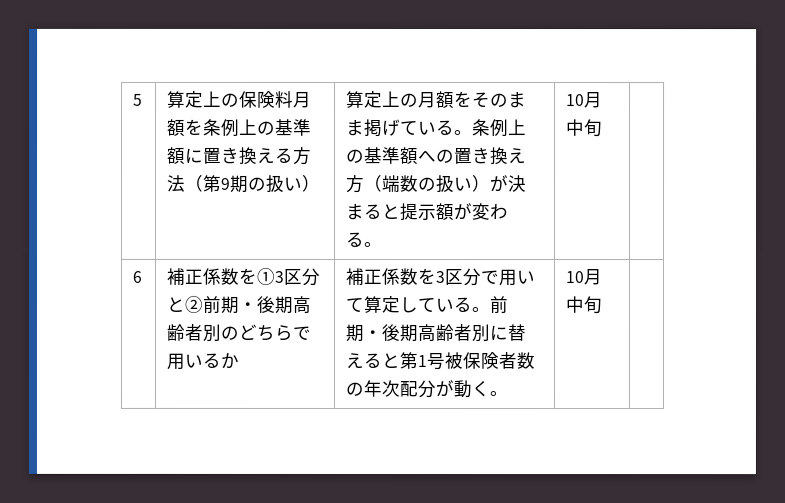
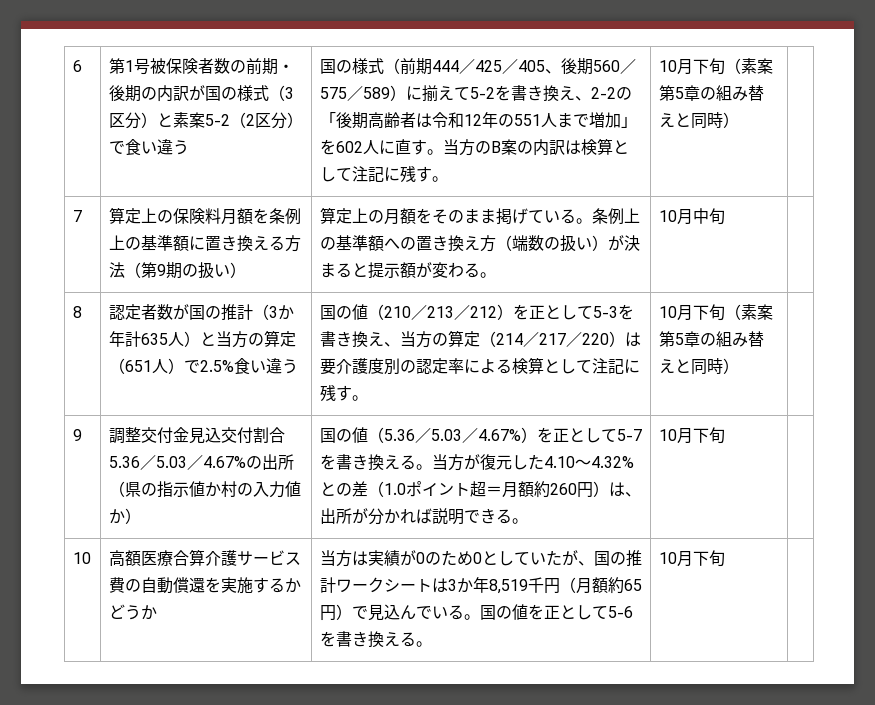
- 5
+ 6 | 第1号被保険者数の前期・後期の内訳が国の様式（3区分）と素案5-2（2区分）で食い違う | 国の様式（前期444／425／405、後期560／575／589）に揃えて5-2を書き換え、2-2の「後期高齢者は令和12年の551人まで増加」を602人に直す。当方のB案の内訳は検算として注記に残す。 | 10月下旬（素案第5章の組み替えと同時） |
+ 7
- 6 | 補正係数を①3区分と②前期・後期高齢者別のどちらで用いるか | 補正係数を3区分で用いて算定している。前期・後期高齢者別に替えると第1号被保険者数の年次配分が動く。 | 10月中旬
+ 8 | 認定者数が国の推計（3か年計635人）と当方の算定（651人）で2.5%食い違う | 国の値（210／213／212）を正として5-3を書き換え、当方の算定（214／217／220）は要介護度別の認定率による検算として注記に残す。 | 10月下旬（素案第5章の組み替えと同時） |
+ 9 | 調整交付金見込交付割合5.36／5.03／4.67%の出所（県の指示値か村の入力値か） | 国の値（5.36／5.03／4.67%）を正として5-7を書き換える。当方が復元した4.10〜4.32%との差（1.0ポイント超＝月額約260円）は、出所が分かれば説明できる。 | 10月下旬 |
+ 10 | 高額医療合算介護サービス費の自動償還を実施するかどうか | 当方は実績が0のため0としていたが、国の推計ワークシートは3か年8,519千円（月額約65円）で見込んでいる。国の値を正として5-6を書き換える。 | 10月下旬

